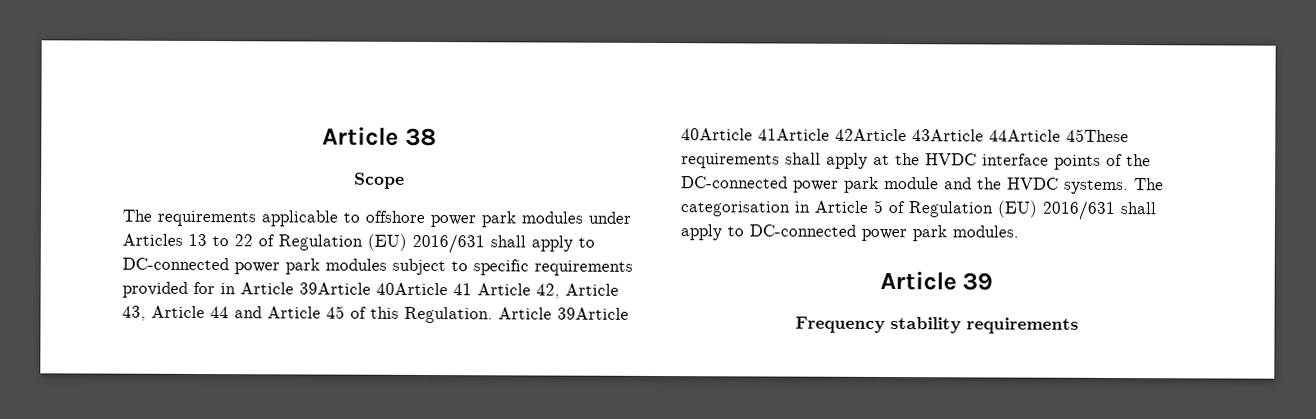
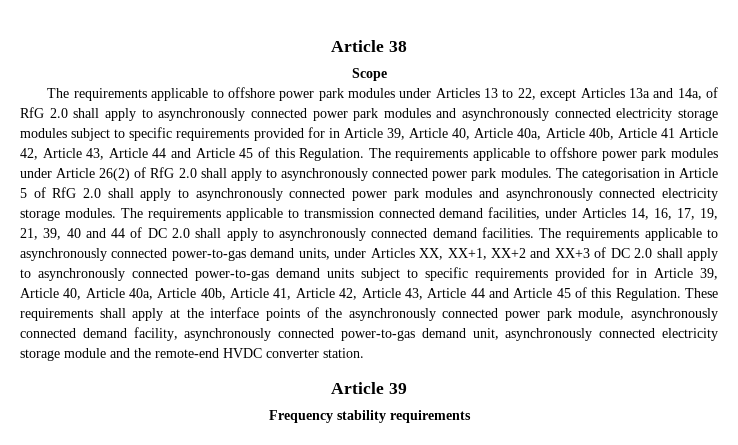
- The requirements applicable to offshore power park modules under Articles 13 to 22 of Regulation (EU) 2016/631 shall apply to DC-connected power park modules subject to specific requirements provided for in Article 39Article 40Article 41 Article 42, Article 43, Article 44 and Article 45 of this Regulation.
+ The requirements applicable to offshore power park modules under Articles 13 to 22, except Articles 13a and 14a, of RfG 2.0 shall apply to asynchronously connected power park modules and asynchronously connected electricity storage modules subject to specific requirements provided for in Article 39, Article 40, Article 40a, Article 40b, Article 41 Article 42, Article 43, Article 44 and Article 45 of this Regulation.
- Article 39Article 40Article 41Article 42Article 43Article 44Article 45These requirements shall apply at the HVDC interface points of the DC-connected power park module and the HVDC systems.
+ The requirements applicable to offshore power park modules under Article 26(2) of RfG 2.0 shall apply to asynchronously connected power park modules.
- The categorisation in Article 5 of Regulation (EU) 2016/631 shall apply to DC-connected power park modules.
+ The categorisation in Article 5 of RfG 2.0 shall apply to asynchronously connected power park modules and asynchronously connected electricity storage modules. The requirements applicable to transmission connected demand facilities, under Articles 14, 16, 17, 19, 21, 39, 40 and 44 of DC 2.0 shall apply to asynchronously connected demand facilities. The requirements applicable to asynchronously connected power-to-gas demand units, under Articles XX, XX+1, XX+2 and XX+3 of DC 2.0 shall apply to asynchronously connected power-to-gas demand units subject to specific requirements provided for in Article 39, Article 40, Article 40a, Article 40b, Article 41, Article 42, Article 43, Article 44 and Article 45 of this Regulation. These requirements shall apply at the interface points of the asynchronously connected power park module, asynchronously connected demand facility, asynchronously connected power-to-gas demand unit, asynchronously connected electricity storage module and the remote-end HVDC converter station.

